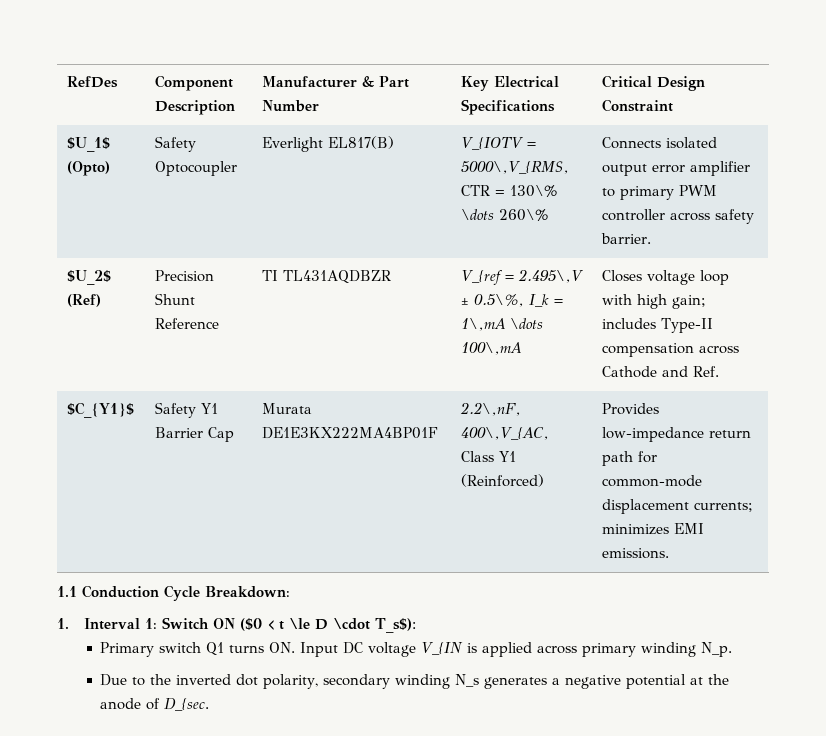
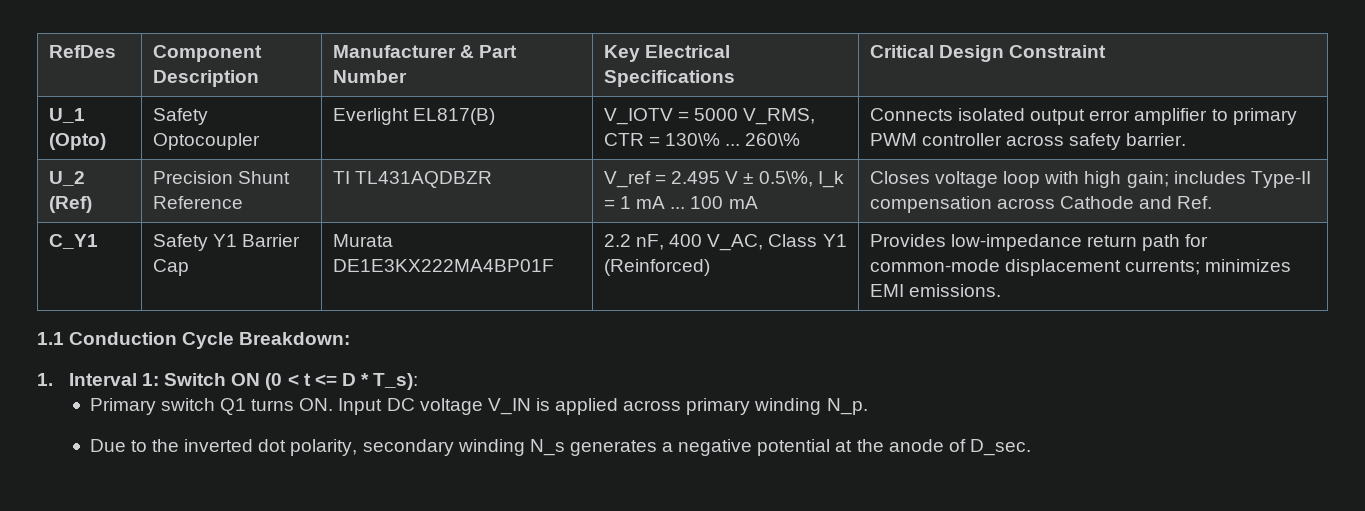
- $U_1$ (Opto) | Safety Optocoupler | Everlight EL817(B) | V_{IOTV = 5000\,V_{RMS, CTR = 130\% \dots 260\% | Connects isolated output error amplifier to primary PWM controller across safety barrier.
+ U_1 (Opto) | Safety Optocoupler | Everlight EL817(B) | V_IOTV = 5000 V_RMS, CTR = 130\% ... 260\% | Connects isolated output error amplifier to primary PWM controller across safety barrier.
- $U_2$ (Ref) | Precision Shunt Reference | TI TL431AQDBZR | V_{ref = 2.495\,V ± 0.5\%, I_k = 1\,mA \dots 100\,mA | Closes voltage loop with high gain; includes Type-II compensation across Cathode and Ref.
+ U_2 (Ref) | Precision Shunt Reference | TI TL431AQDBZR | V_ref = 2.495 V ± 0.5\%, I_k = 1 mA ... 100 mA | Closes voltage loop with high gain; includes Type-II compensation across Cathode and Ref.
- $C_{Y1}$ | Safety Y1 Barrier Cap | Murata DE1E3KX222MA4BP01F | 2.2\,nF, 400\,V_{AC, Class Y1 (Reinforced) | Provides low-impedance return path for common-mode displacement currents; minimizes EMI emissions.
+ C_Y1 | Safety Y1 Barrier Cap | Murata DE1E3KX222MA4BP01F | 2.2 nF, 400 V_AC, Class Y1 (Reinforced) | Provides low-impedance return path for common-mode displacement currents; minimizes EMI emissions.
- 1. Interval 1: Switch ON ($0 < t \le D \cdot T_s$):
+ 1. Interval 1: Switch ON (0 < t <= D * T_s):
- Primary switch Q1 turns ON. Input DC voltage V_{IN is applied across primary winding N_p.
+ Primary switch Q1 turns ON. Input DC voltage V_IN is applied across primary winding N_p.
- Due to the inverted dot polarity, secondary winding N_s generates a negative potential at the anode of D_{sec.
+ Due to the inverted dot polarity, secondary winding N_s generates a negative potential at the anode of D_sec.

